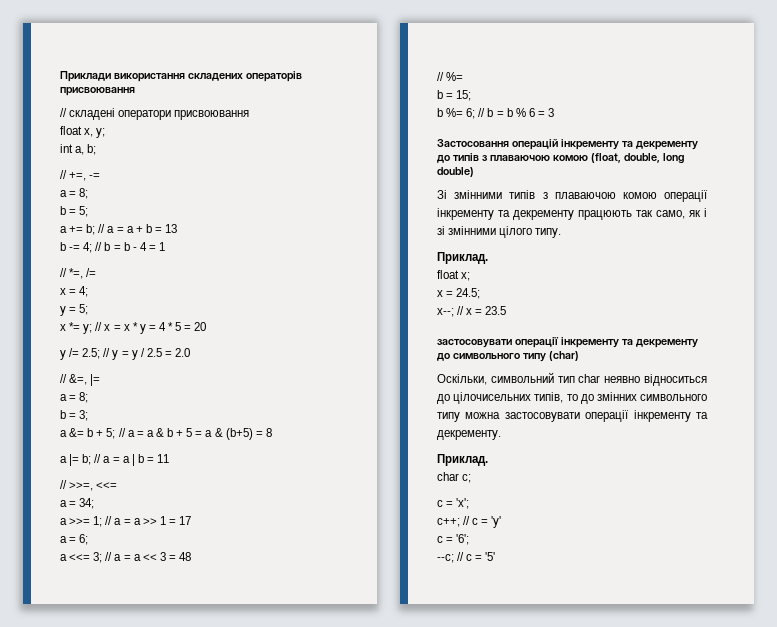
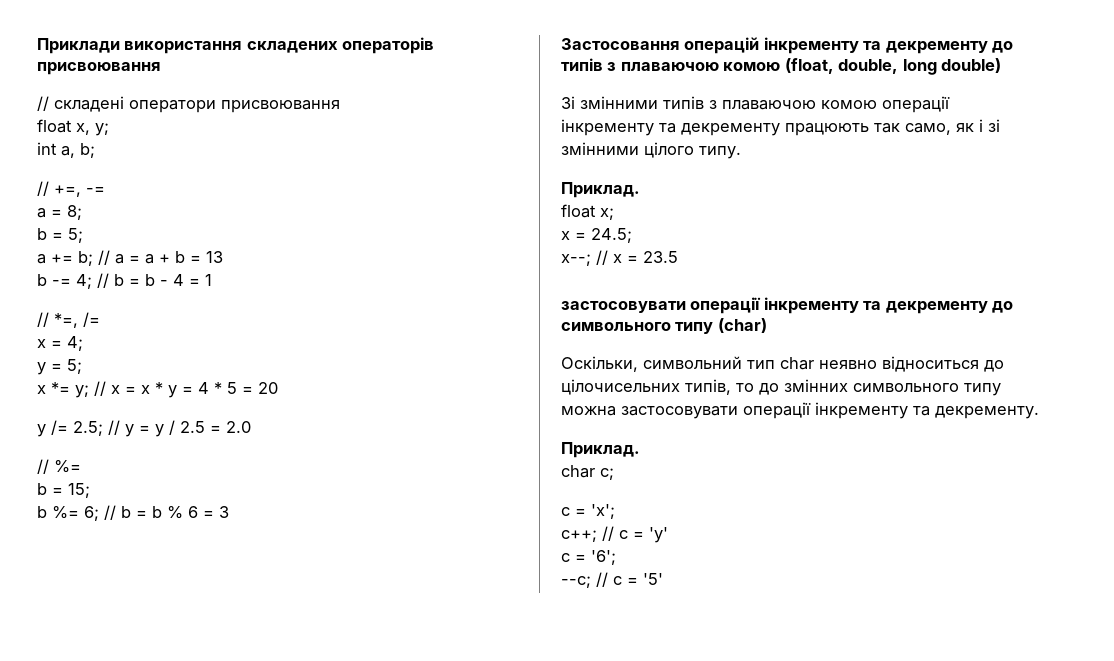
- // &=, |=
- a = 8;
- b = 3;
- a &= b + 5; // a = a & b + 5 = a & (b+5) = 8
- a |= b; // a = a | b = 11
- // >>=, <<=
- a = 34;
- a >>= 1; // a = a >> 1 = 17
- a = 6;
- a <<= 3; // a = a << 3 = 48

